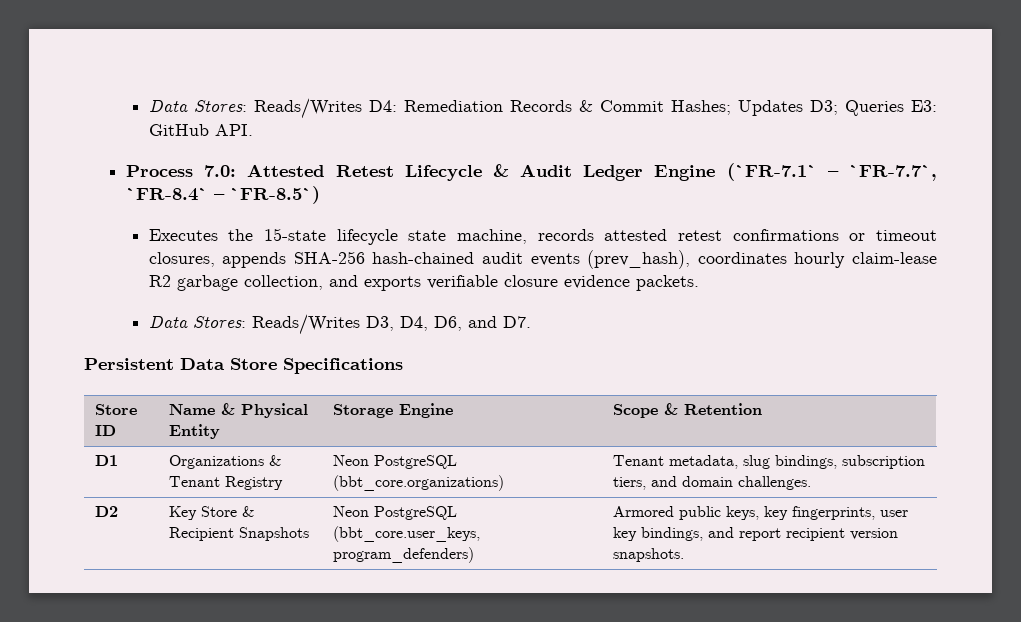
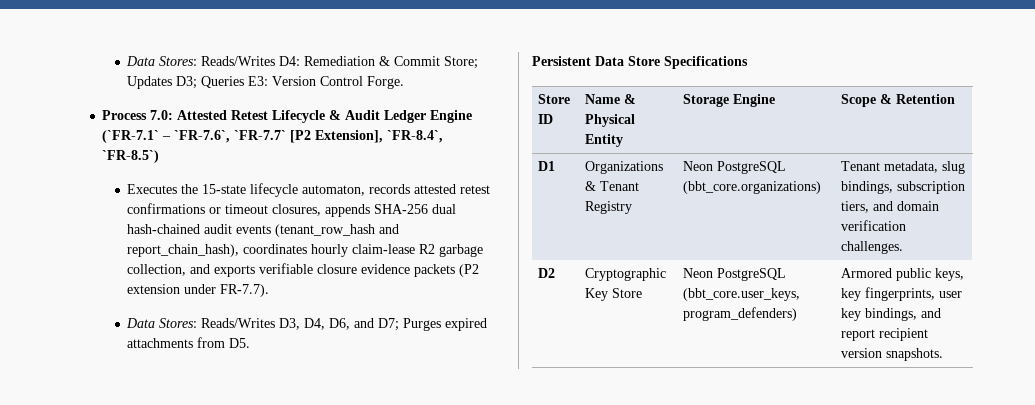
- Data Stores: Reads/Writes D4: Remediation Records & Commit Hashes; Updates D3; Queries E3: GitHub API.
+ Data Stores: Reads/Writes D4: Remediation & Commit Store; Updates D3; Queries E3: Version Control Forge.
- Process 7.0: Attested Retest Lifecycle & Audit Ledger Engine (`FR-7.1` – `FR-7.7`, `FR-8.4` – `FR-8.5`)
+ Process 7.0: Attested Retest Lifecycle & Audit Ledger Engine (`FR-7.1` – `FR-7.6`, `FR-7.7` [P2 Extension], `FR-8.4`, `FR-8.5`)
- Executes the 15-state lifecycle state machine, records attested retest confirmations or timeout closures, appends SHA-256 hash-chained audit events (prev_hash), coordinates hourly claim-lease R2 garbage collection, and exports verifiable closure evidence packets.
+ Executes the 15-state lifecycle automaton, records attested retest confirmations or timeout closures, appends SHA-256 dual hash-chained audit events (tenant_row_hash and report_chain_hash), coordinates hourly claim-lease R2 garbage collection, and exports verifiable closure evidence packets (P2 extension under FR-7.7).
- Data Stores: Reads/Writes D3, D4, D6, and D7.
+ Data Stores: Reads/Writes D3, D4, D6, and D7; Purges expired attachments from D5.
- D1 | Organizations & Tenant Registry | Neon PostgreSQL (bbt_core.organizations) | Tenant metadata, slug bindings, subscription tiers, and domain challenges.
+ D1 | Organizations & Tenant Registry | Neon PostgreSQL (bbt_core.organizations) | Tenant metadata, slug bindings, subscription tiers, and domain verification challenges.
- D2 | Key Store & Recipient Snapshots | Neon PostgreSQL (bbt_core.user_keys, program_defenders) | Armored public keys, key fingerprints, user key bindings, and report recipient version snapshots.
+ D2 | Cryptographic Key Store | Neon PostgreSQL (bbt_core.user_keys, program_defenders) | Armored public keys, key fingerprints, user key bindings, and report recipient version snapshots.

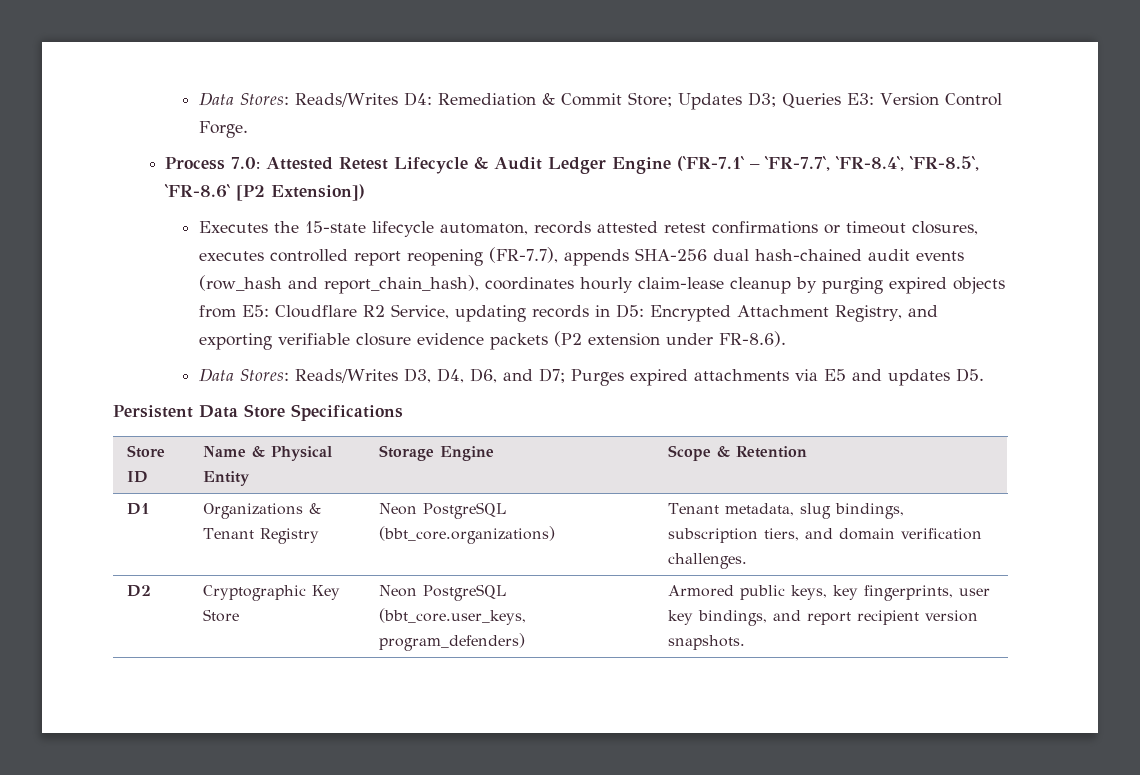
- Process 7.0: Attested Retest Lifecycle & Audit Ledger Engine (`FR-7.1` – `FR-7.6`, `FR-7.7` [P2 Extension], `FR-8.4`, `FR-8.5`)
+ Process 7.0: Attested Retest Lifecycle & Audit Ledger Engine (`FR-7.1` – `FR-7.7`, `FR-8.4`, `FR-8.5`, `FR-8.6` [P2 Extension])
- Executes the 15-state lifecycle automaton, records attested retest confirmations or timeout closures, appends SHA-256 dual hash-chained audit events (tenant_row_hash and report_chain_hash), coordinates hourly claim-lease R2 garbage collection, and exports verifiable closure evidence packets (P2 extension under FR-7.7).
+ Executes the 15-state lifecycle automaton, records attested retest confirmations or timeout closures, executes controlled report reopening (FR-7.7), appends SHA-256 dual hash-chained audit events (row_hash and report_chain_hash), coordinates hourly claim-lease cleanup by purging expired objects from E5: Cloudflare R2 Service, updating records in D5: Encrypted Attachment Registry, and exporting verifiable closure evidence packets (P2 extension under FR-8.6).
- Data Stores: Reads/Writes D3, D4, D6, and D7; Purges expired attachments from D5.
+ Data Stores: Reads/Writes D3, D4, D6, and D7; Purges expired attachments via E5 and updates D5.

